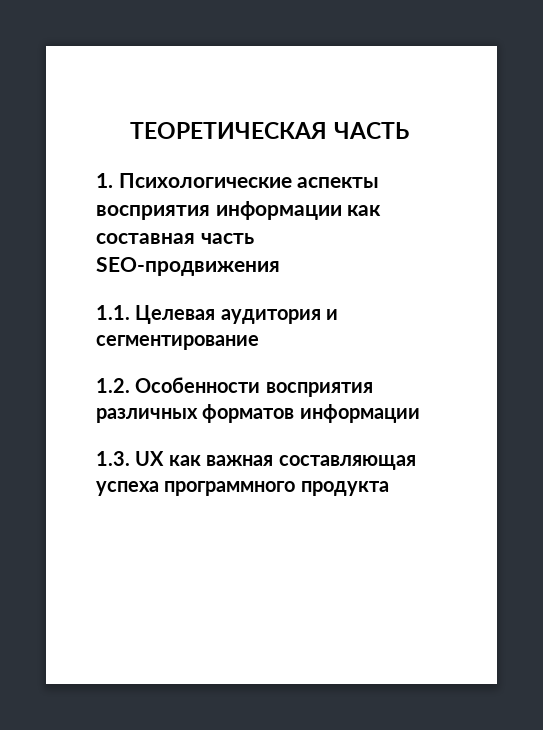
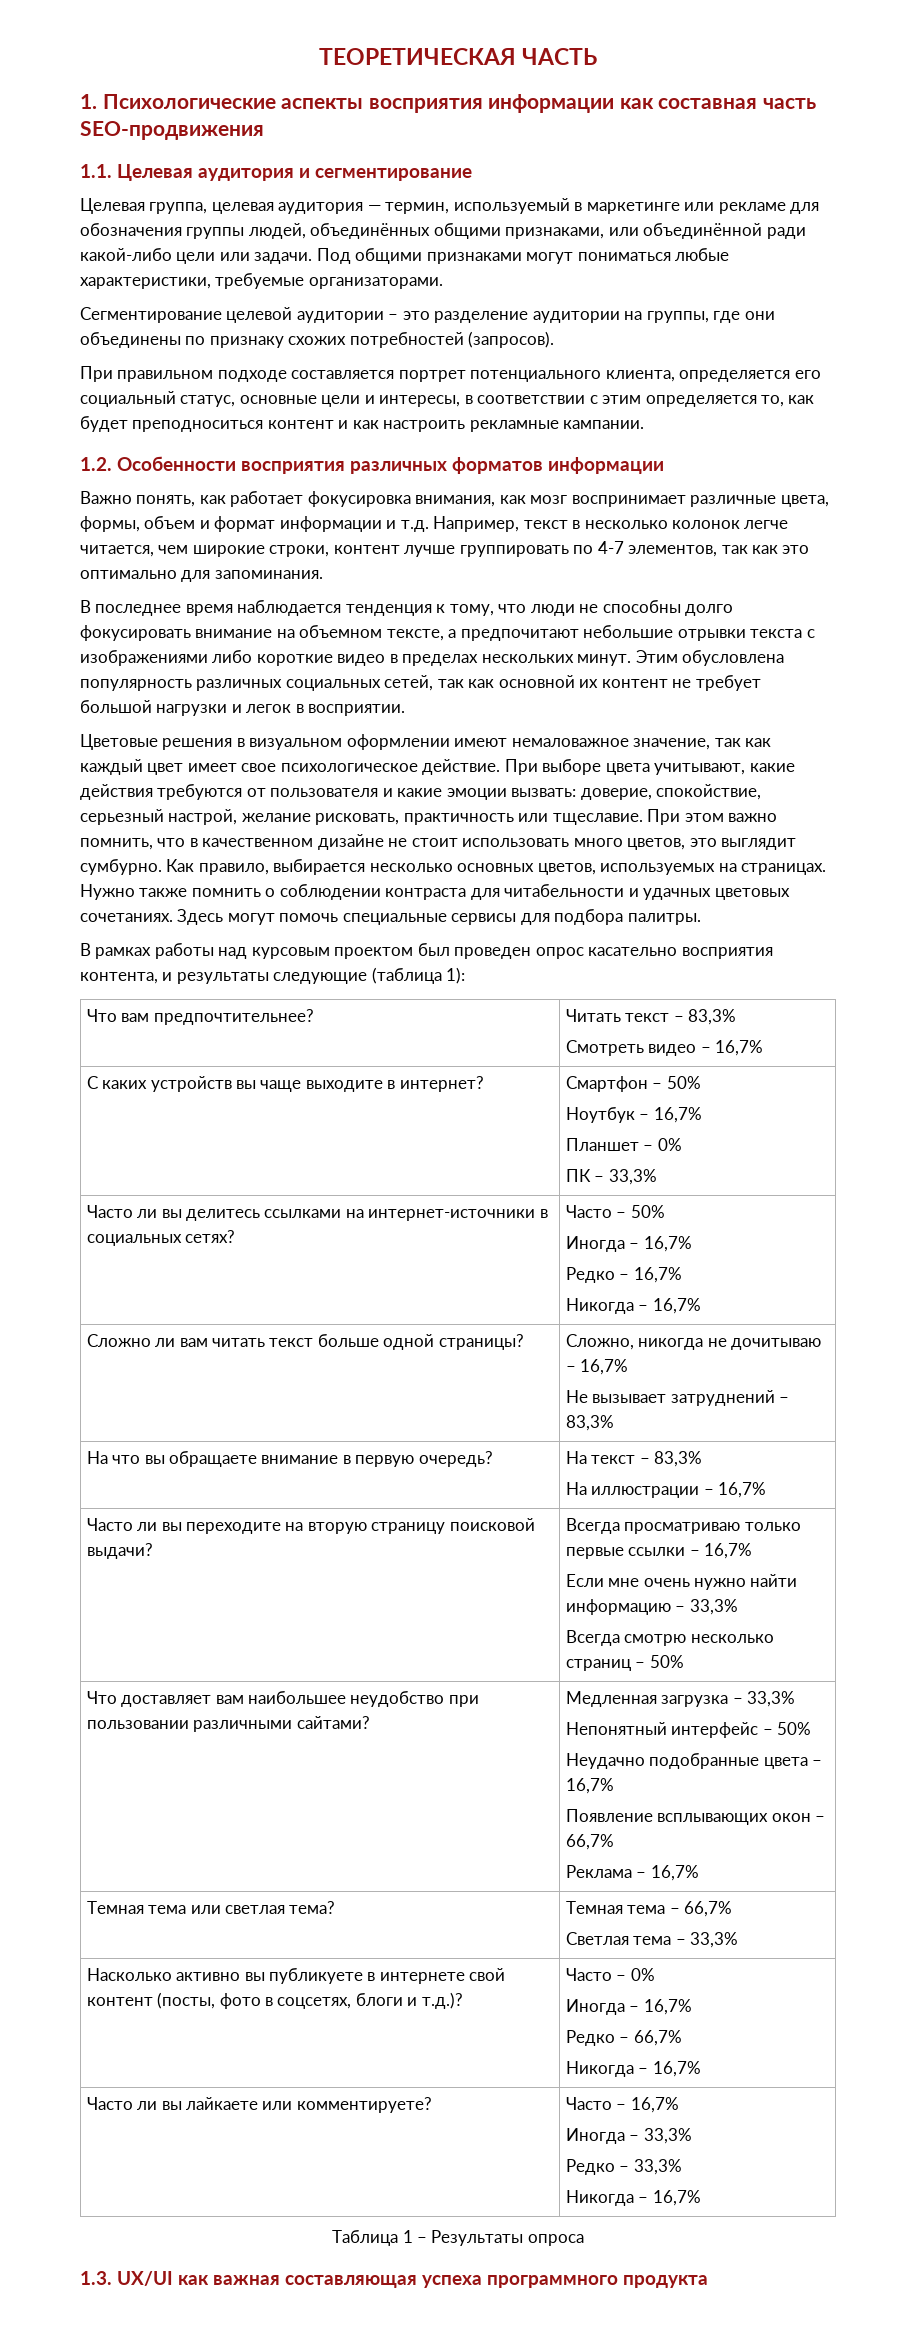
+ Целевая группа, целевая аудитория — термин, используемый в маркетинге или рекламе для обозначения группы людей, объединённых общими признаками, или объединённой ради какой-либо цели или задачи. Под общими признаками могут пониматься любые характеристики, требуемые организаторами.
+ Сегментирование целевой аудитории – это разделение аудитории на группы, где они объединены по признаку схожих потребностей (запросов).
+ При правильном подходе составляется портрет потенциального клиента, определяется его социальный статус, основные цели и интересы, в соответствии с этим определяется то, как будет преподноситься контент и как настроить рекламные кампании.
+ Важно понять, как работает фокусировка внимания, как мозг воспринимает различные цвета, формы, объем и формат информации и т.д. Например, текст в несколько колонок легче читается, чем широкие строки, контент лучше группировать по 4-7 элементов, так как это оптимально для запоминания.
+ В последнее время наблюдается тенденция к тому, что люди не способны долго фокусировать внимание на объемном тексте, а предпочитают небольшие отрывки текста с изображениями либо короткие видео в пределах нескольких минут. Этим обусловлена популярность различных социальных сетей, так как основной их контент не требует большой нагрузки и легок в восприятии.
+ Цветовые решения в визуальном оформлении имеют немаловажное значение, так как каждый цвет имеет свое психологическое действие. При выборе цвета учитывают, какие действия требуются от пользователя и какие эмоции вызвать: доверие, спокойствие, серьезный настрой, желание рисковать, практичность или тщеславие. При этом важно помнить, что в качественном дизайне не стоит использовать много цветов, это выглядит сумбурно. Как правило, выбирается несколько основных цветов, используемых на страницах. Нужно также помнить о соблюдении контраста для читабельности и удачных цветовых сочетаниях. Здесь могут помочь специальные сервисы для подбора палитры.
+ В рамках работы над курсовым проектом был проведен опрос касательно восприятия контента, и результаты следующие (таблица 1):
+ Что вам предпочтительнее? | Читать текст – 83,3%
+ Смотреть видео – 16,7%
+ С каких устройств вы чаще выходите в интернет? | Смартфон – 50%
+ Ноутбук – 16,7%
+ Планшет – 0%
+ ПК – 33,3%
+ Часто ли вы делитесь ссылками на интернет-источники в социальных сетях? | Часто – 50%
+ Иногда – 16,7%
+ Редко – 16,7%
+ Никогда – 16,7%
+ Сложно ли вам читать текст больше одной страницы? | Сложно, никогда не дочитываю – 16,7%
+ Не вызывает затруднений – 83,3%
+ На что вы обращаете внимание в первую очередь? | На текст – 83,3%
+ На иллюстрации – 16,7%
+ Часто ли вы переходите на вторую страницу поисковой выдачи? | Всегда просматриваю только первые ссылки – 16,7%
+ Если мне очень нужно найти информацию – 33,3%
+ Всегда смотрю несколько страниц – 50%
+ Что доставляет вам наибольшее неудобство при пользовании различными сайтами? | Медленная загрузка – 33,3%
+ Непонятный интерфейс – 50%
+ Неудачно подобранные цвета – 16,7%
+ Появление всплывающих окон – 66,7%
+ Реклама – 16,7%
+ Темная тема или светлая тема? | Темная тема – 66,7%
+ Светлая тема – 33,3%
+ Насколько активно вы публикуете в интернете свой контент (посты, фото в соцсетях, блоги и т.д.)? | Часто – 0%
+ Иногда – 16,7%
+ Редко – 66,7%
+ Никогда – 16,7%
+ Часто ли вы лайкаете или комментируете? | Часто – 16,7%
+ Иногда – 33,3%
+ Редко – 33,3%
+ Никогда – 16,7%
+ Таблица 1 – Результаты опроса
- 1.3. UX как важная составляющая успеха программного продукта
+ 1.3. UX/UI как важная составляющая успеха программного продукта

